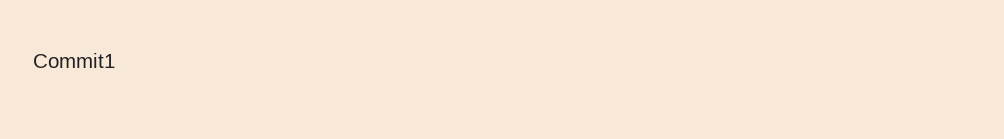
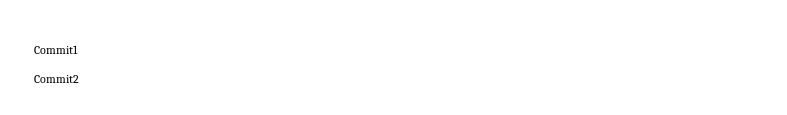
+ Commit2

